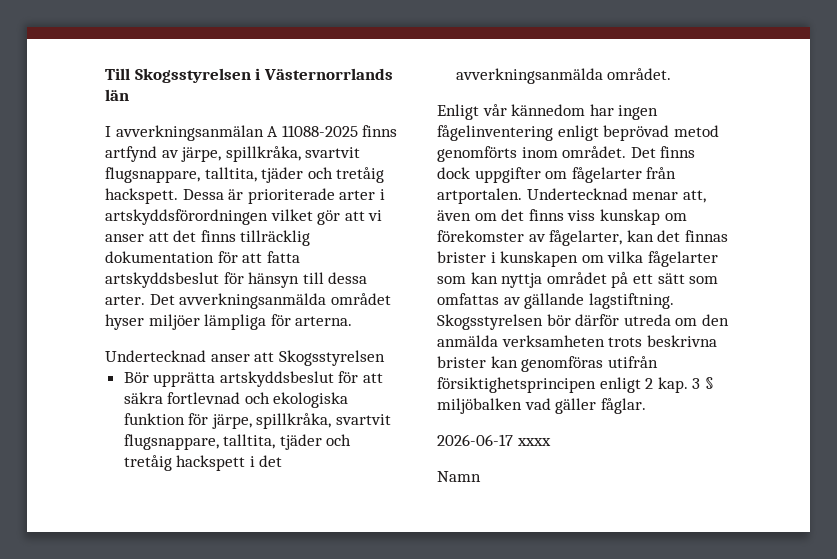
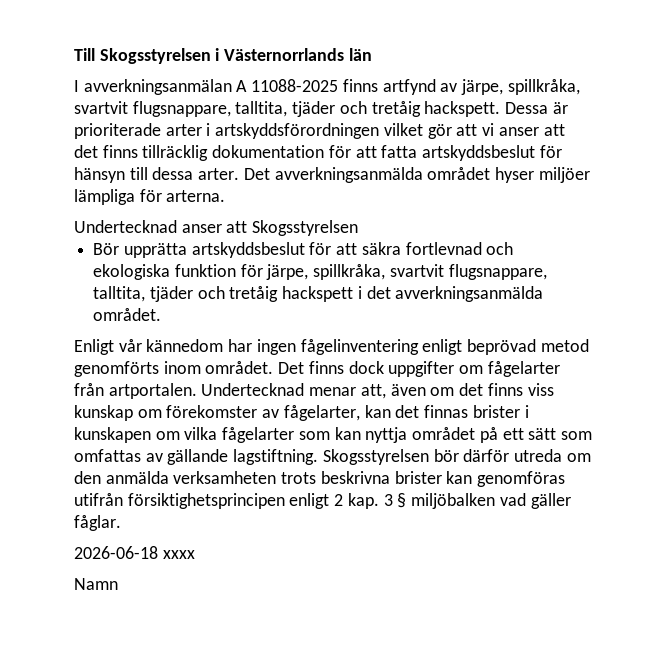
- 2026-06-17 xxxx
+ 2026-06-18 xxxx

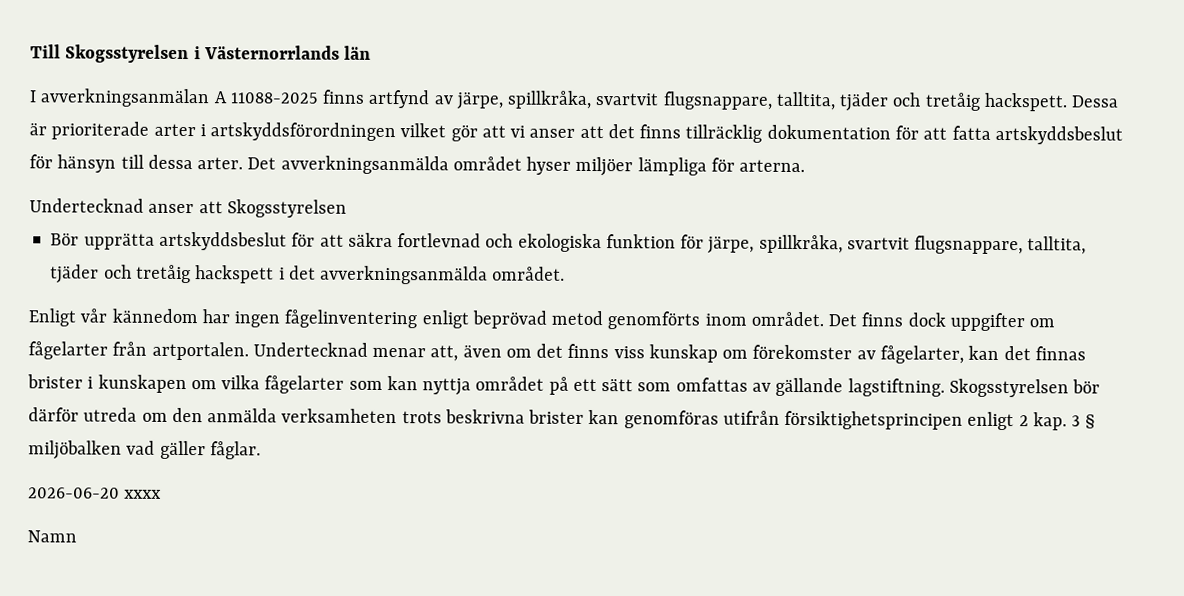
- 2026-06-18 xxxx
+ 2026-06-20 xxxx

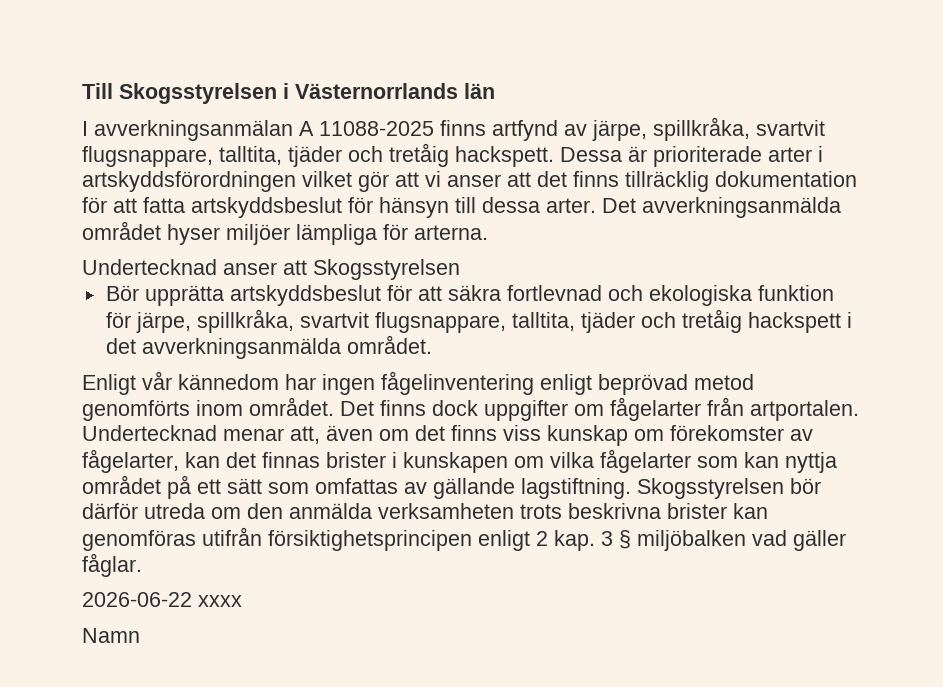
- 2026-06-20 xxxx
+ 2026-06-22 xxxx

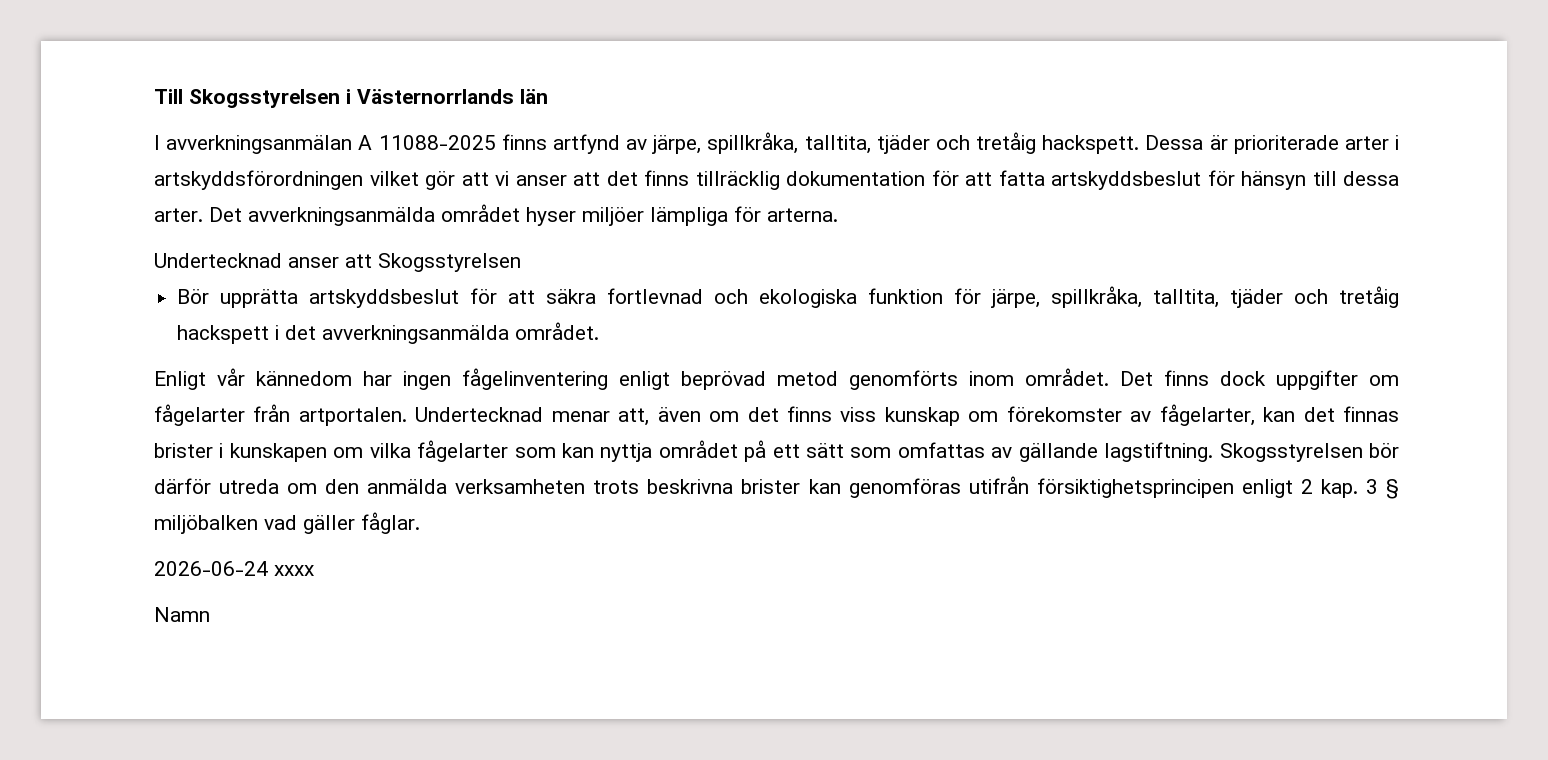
- I avverkningsanmälan A 11088-2025 finns artfynd av järpe, spillkråka, svartvit flugsnappare, talltita, tjäder och tretåig hackspett.
+ I avverkningsanmälan A 11088-2025 finns artfynd av järpe, spillkråka, talltita, tjäder och tretåig hackspett.
- Bör upprätta artskyddsbeslut för att säkra fortlevnad och ekologiska funktion för järpe, spillkråka, svartvit flugsnappare, talltita, tjäder och tretåig hackspett i det avverkningsanmälda området.
+ Bör upprätta artskyddsbeslut för att säkra fortlevnad och ekologiska funktion för järpe, spillkråka, talltita, tjäder och tretåig hackspett i det avverkningsanmälda området.
- 2026-06-22 xxxx
+ 2026-06-24 xxxx

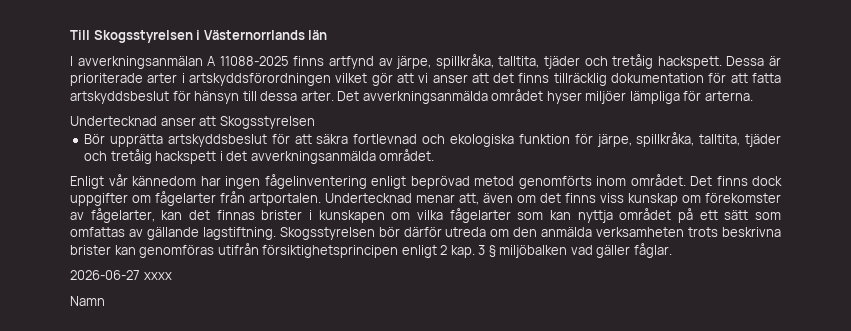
- 2026-06-24 xxxx
+ 2026-06-27 xxxx

